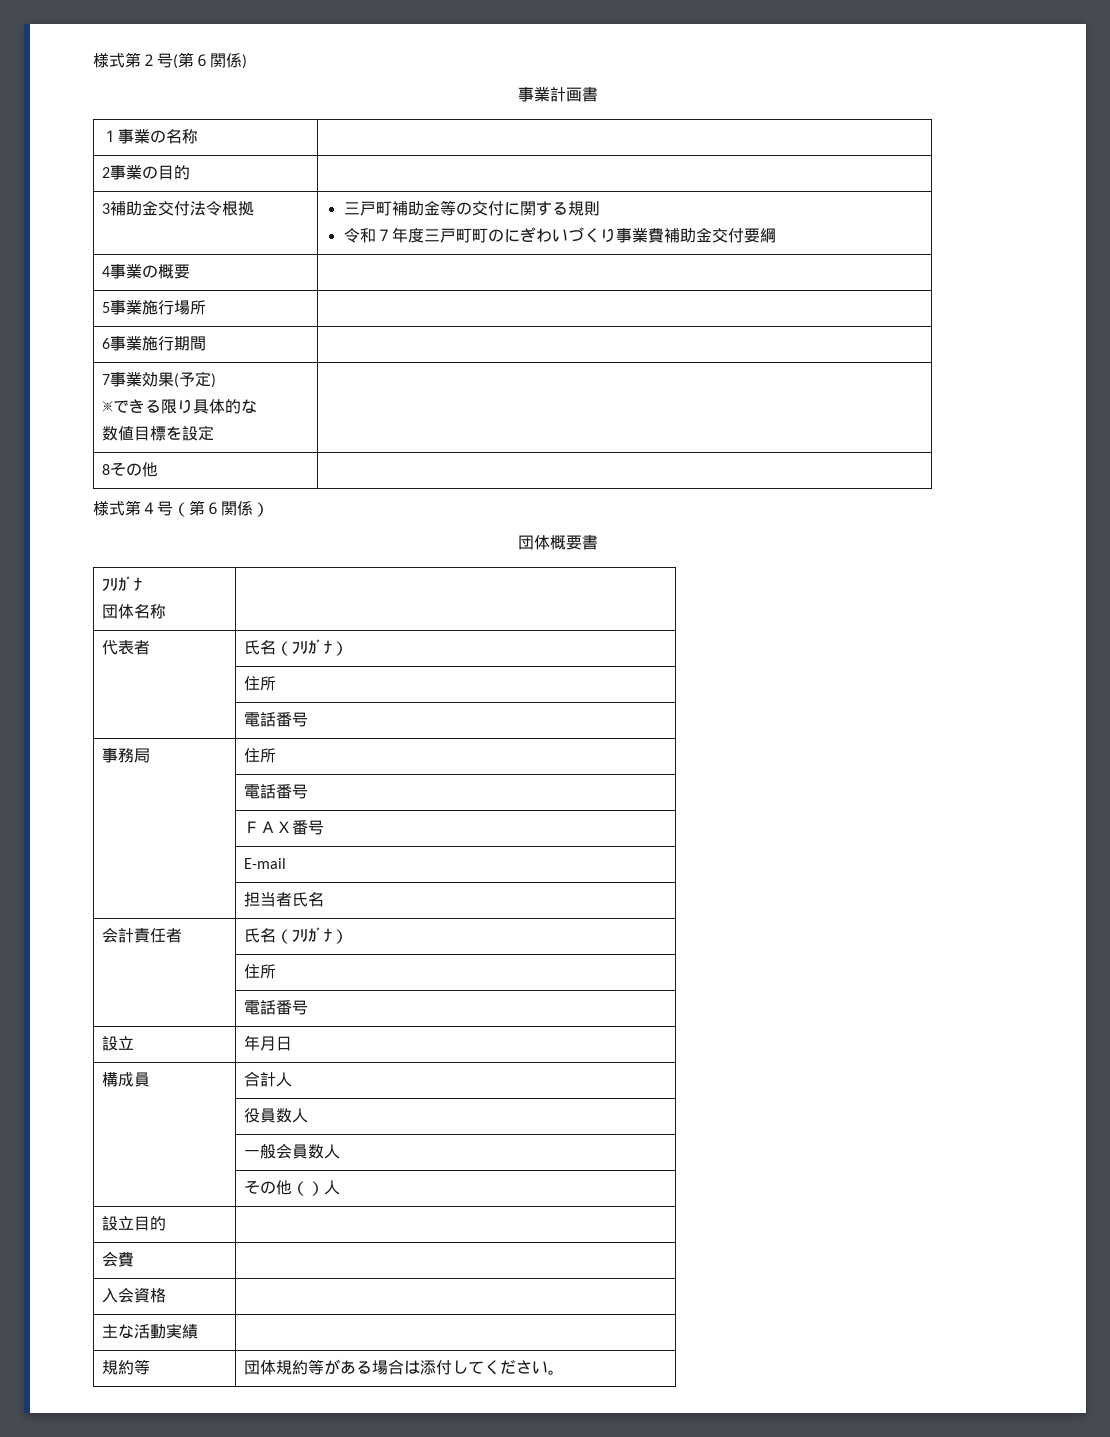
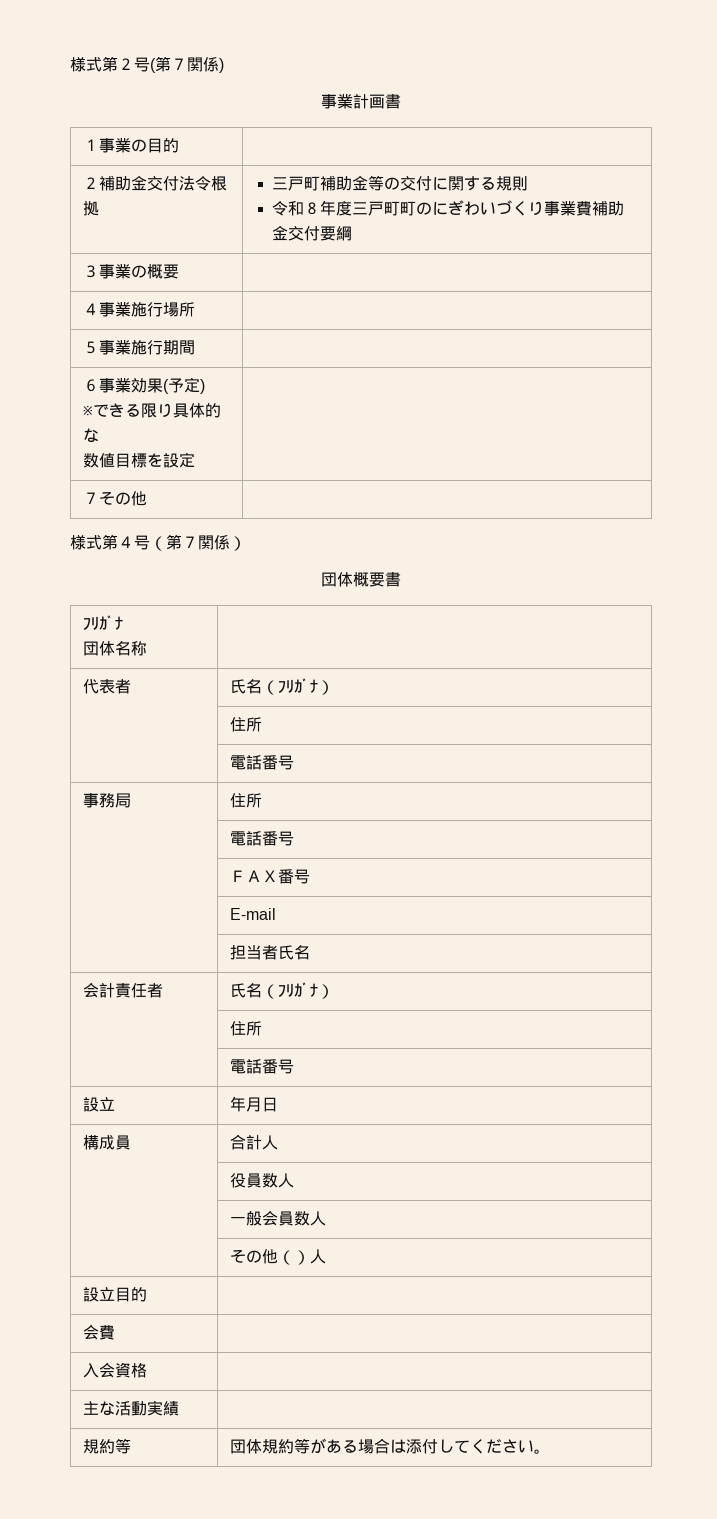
- 様式第２号(第６関係)
+ 様式第２号(第７関係)
- １事業の名称 |
- 2事業の目的 |
- 3補助金交付法令根拠 | 三戸町補助金等の交付に関する規則
- 令和７年度三戸町町のにぎわいづくり事業費補助金交付要綱
+ １事業の目的 |
+ ２補助金交付法令根拠 | 三戸町補助金等の交付に関する規則
+ 令和８年度三戸町町のにぎわいづくり事業費補助金交付要綱
- 4事業の概要 |
+ ３事業の概要 |
- 5事業施行場所 |
+ ４事業施行場所 |
- 6事業施行期間 |
+ ５事業施行期間 |
- 7事業効果(予定)
+ ６事業効果(予定)
- 8その他 |
+ ７その他 |
- 様式第４号（第６関係）
+ 様式第４号（第７関係）

